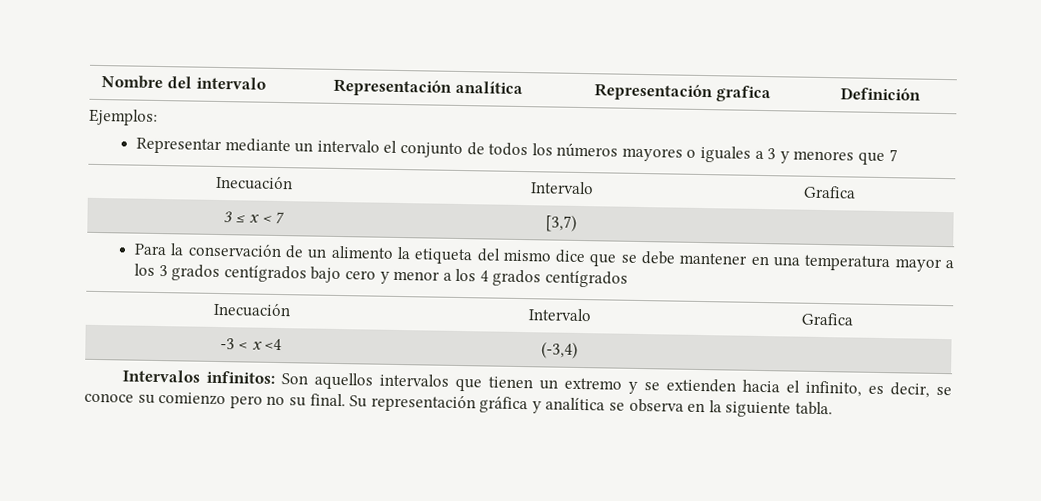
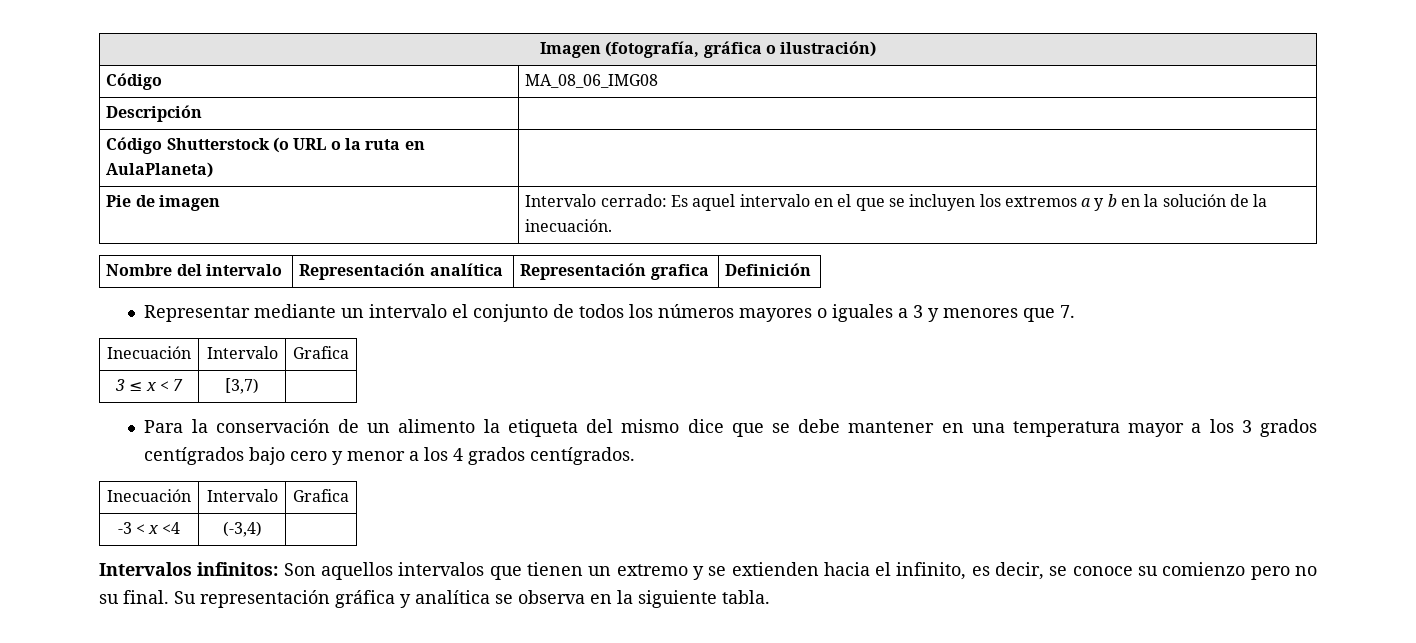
+ Imagen (fotografía, gráfica o ilustración)
+ Código | MA_08_06_IMG08
+ Descripción |
+ Código Shutterstock (o URL o la ruta en AulaPlaneta) |
+ Pie de imagen | Intervalo cerrado: Es aquel intervalo en el que se incluyen los extremos a y b en la solución de la inecuación.
- Ejemplos:
- Representar mediante un intervalo el conjunto de todos los números mayores o iguales a 3 y menores que 7
+ Representar mediante un intervalo el conjunto de todos los números mayores o iguales a 3 y menores que 7.
- Para la conservación de un alimento la etiqueta del mismo dice que se debe mantener en una temperatura mayor a los 3 grados centígrados bajo cero y menor a los 4 grados centígrados
+ Para la conservación de un alimento la etiqueta del mismo dice que se debe mantener en una temperatura mayor a los 3 grados centígrados bajo cero y menor a los 4 grados centígrados.

